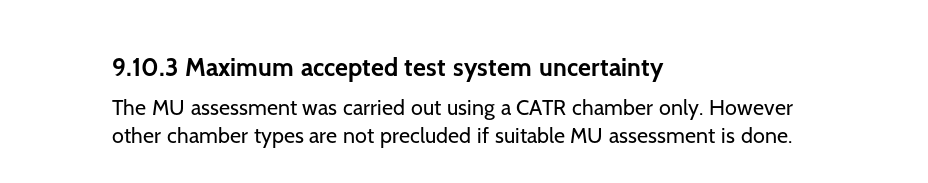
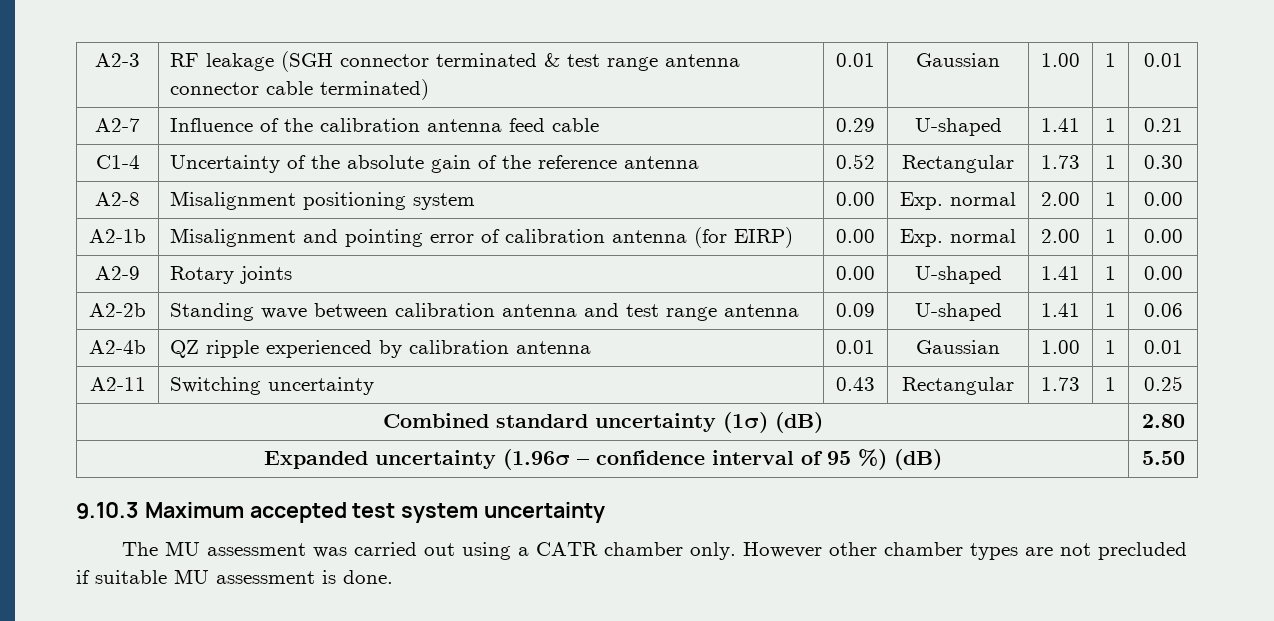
+ A2-3 | RF leakage (SGH connector terminated & test range antenna connector cable terminated) | 0.01 | Gaussian | 1.00 | 1 | 0.01
+ A2-7 | Influence of the calibration antenna feed cable | 0.29 | U-shaped | 1.41 | 1 | 0.21
+ C1-4 | Uncertainty of the absolute gain of the reference antenna | 0.52 | Rectangular | 1.73 | 1 | 0.30
+ A2-8 | Misalignment positioning system | 0.00 | Exp. normal | 2.00 | 1 | 0.00
+ A2-1b | Misalignment and pointing error of calibration antenna (for EIRP) | 0.00 | Exp. normal | 2.00 | 1 | 0.00
+ A2-9 | Rotary joints | 0.00 | U-shaped | 1.41 | 1 | 0.00
+ A2-2b | Standing wave between calibration antenna and test range antenna | 0.09 | U-shaped | 1.41 | 1 | 0.06
+ A2-4b | QZ ripple experienced by calibration antenna | 0.01 | Gaussian | 1.00 | 1 | 0.01
+ A2-11 | Switching uncertainty | 0.43 | Rectangular | 1.73 | 1 | 0.25
+ Combined standard uncertainty (1σ) (dB) | 2.80
+ Expanded uncertainty (1.96σ – confidence interval of 95 %) (dB) | 5.50

